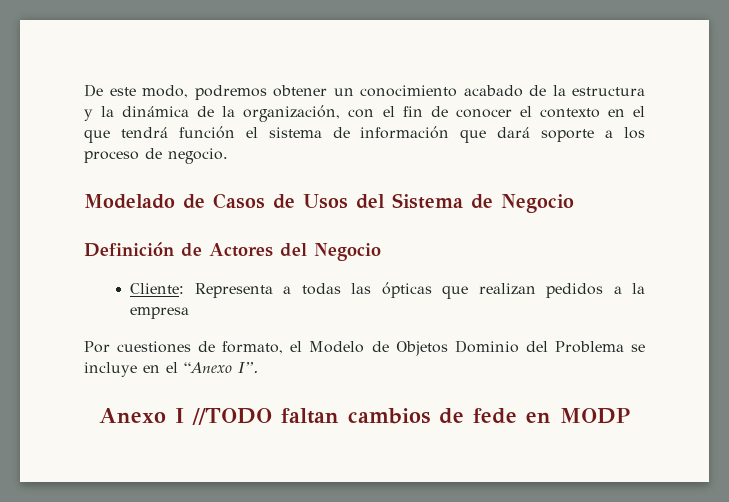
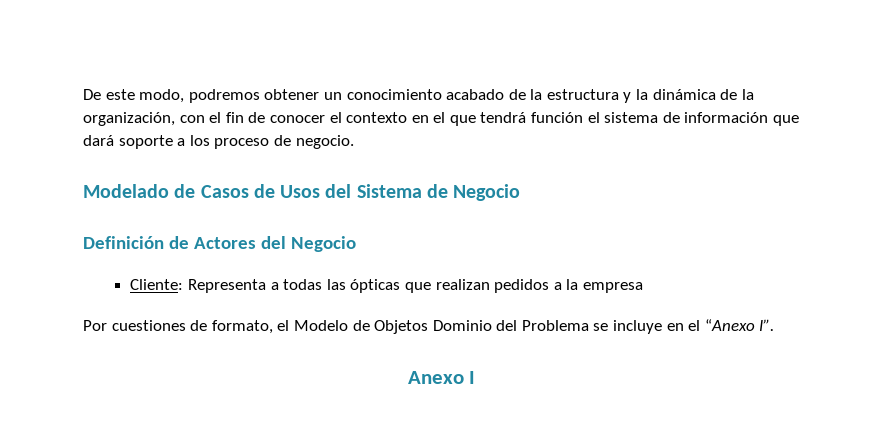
- Anexo I //TODO faltan cambios de fede en MODP
+ Anexo I

